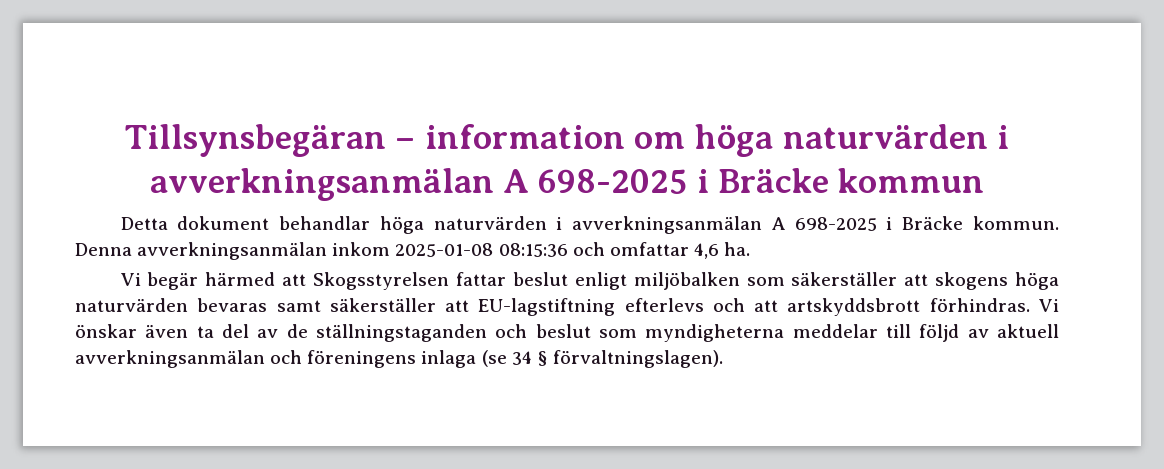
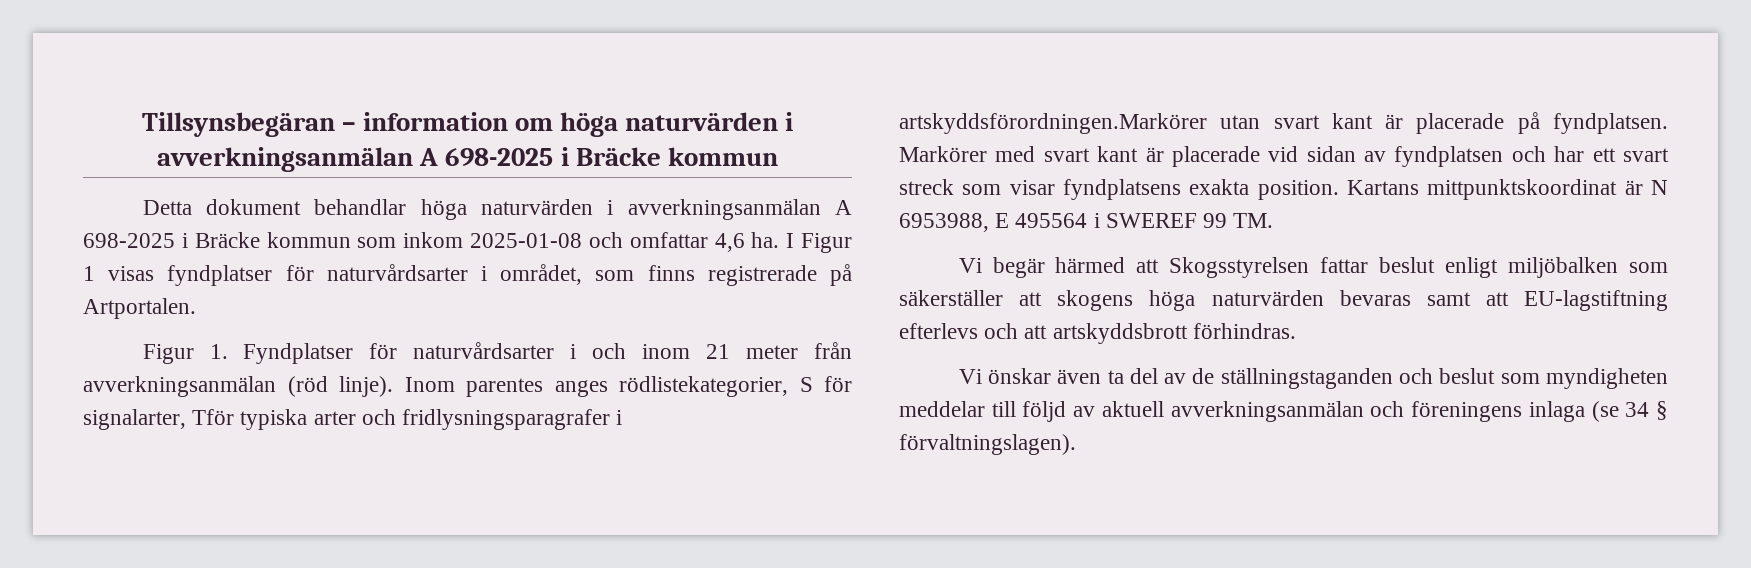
- Detta dokument behandlar höga naturvärden i avverkningsanmälan A 698-2025 i Bräcke kommun. Denna avverkningsanmälan inkom 2025-01-08 08:15:36 och omfattar 4,6 ha.
+ Detta dokument behandlar höga naturvärden i avverkningsanmälan A 698-2025 i Bräcke kommun som inkom 2025-01-08 och omfattar 4,6 ha. I Figur 1 visas fyndplatser för naturvårdsarter i området, som finns registrerade på Artportalen.
+ Figur 1. Fyndplatser för naturvårdsarter i och inom 21 meter från avverkningsanmälan (röd linje). Inom parentes anges rödlistekategorier, S för signalarter, Tför typiska arter och fridlysningsparagrafer i artskyddsförordningen.Markörer utan svart kant är placerade på fyndplatsen. Markörer med svart kant är placerade vid sidan av fyndplatsen och har ett svart streck som visar fyndplatsens exakta position. Kartans mittpunktskoordinat är N 6953988, E 495564 i SWEREF 99 TM.
- Vi begär härmed att Skogsstyrelsen fattar beslut enligt miljöbalken som säkerställer att skogens höga naturvärden bevaras samt säkerställer att EU-lagstiftning efterlevs och att artskyddsbrott förhindras. Vi önskar även ta del av de ställningstaganden och beslut som myndigheterna meddelar till följd av aktuell avverkningsanmälan och föreningens inlaga (se 34 § förvaltningslagen).
+ Vi begär härmed att Skogsstyrelsen fattar beslut enligt miljöbalken som säkerställer att skogens höga naturvärden bevaras samt att EU-lagstiftning efterlevs och att artskyddsbrott förhindras.
+ Vi önskar även ta del av de ställningstaganden och beslut som myndigheten meddelar till följd av aktuell avverkningsanmälan och föreningens inlaga (se 34 § förvaltningslagen).

